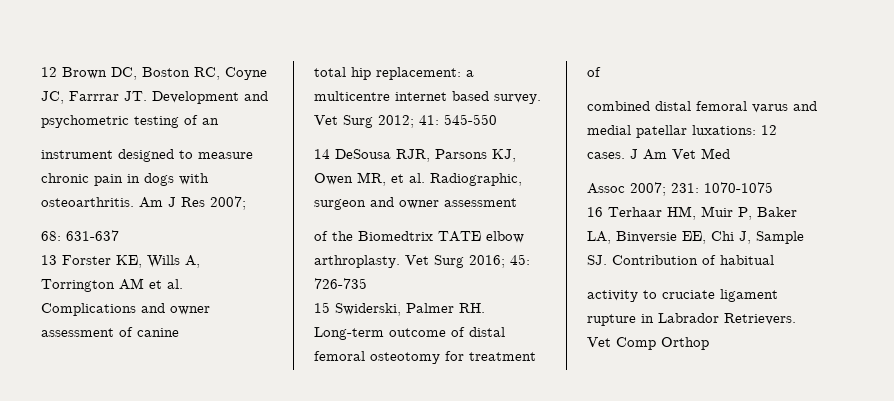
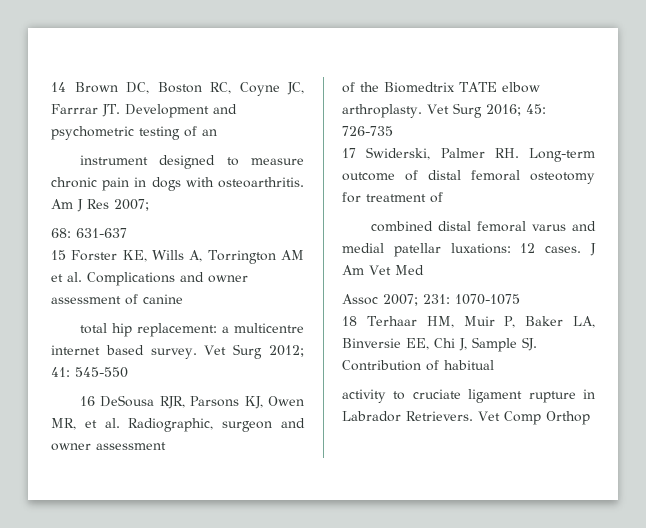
- 12 Brown DC, Boston RC, Coyne JC, Farrrar JT. Development and psychometric testing of an
+ 14 Brown DC, Boston RC, Coyne JC, Farrrar JT. Development and psychometric testing of an
- 13 Forster KE, Wills A, Torrington AM et al. Complications and owner assessment of canine
+ 15 Forster KE, Wills A, Torrington AM et al. Complications and owner assessment of canine
- 14 DeSousa RJR, Parsons KJ, Owen MR, et al. Radiographic, surgeon and owner assessment
+ 16 DeSousa RJR, Parsons KJ, Owen MR, et al. Radiographic, surgeon and owner assessment
- 15 Swiderski, Palmer RH. Long-term outcome of distal femoral osteotomy for treatment of
+ 17 Swiderski, Palmer RH. Long-term outcome of distal femoral osteotomy for treatment of
- 16 Terhaar HM, Muir P, Baker LA, Binversie EE, Chi J, Sample SJ. Contribution of habitual
+ 18 Terhaar HM, Muir P, Baker LA, Binversie EE, Chi J, Sample SJ. Contribution of habitual

